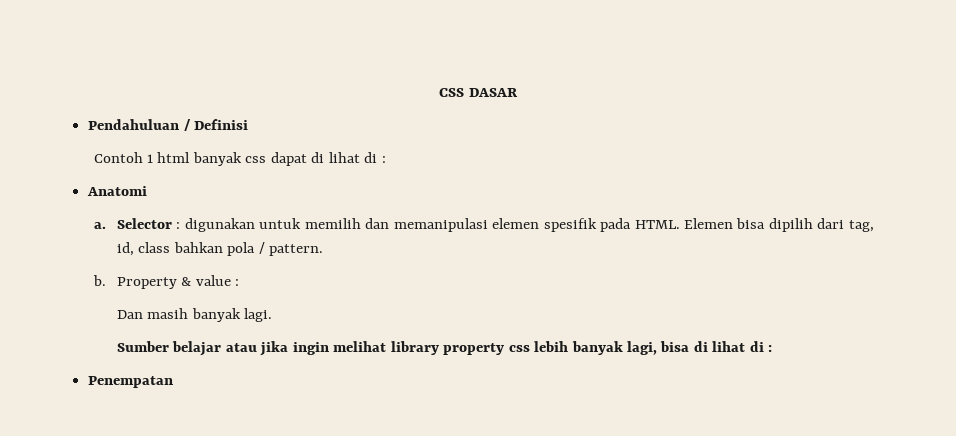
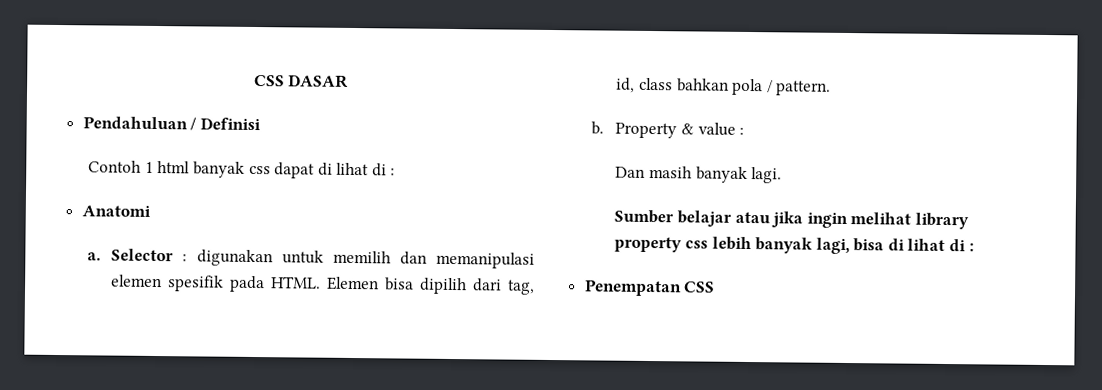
- Penempatan
+ Penempatan CSS

